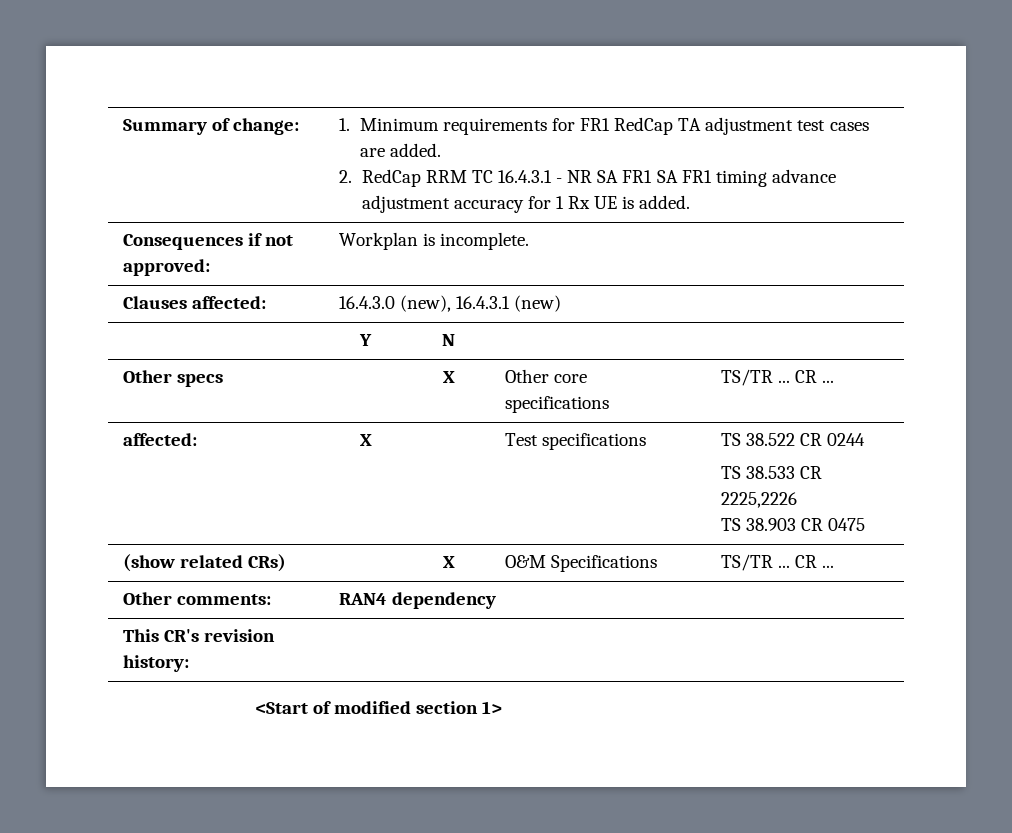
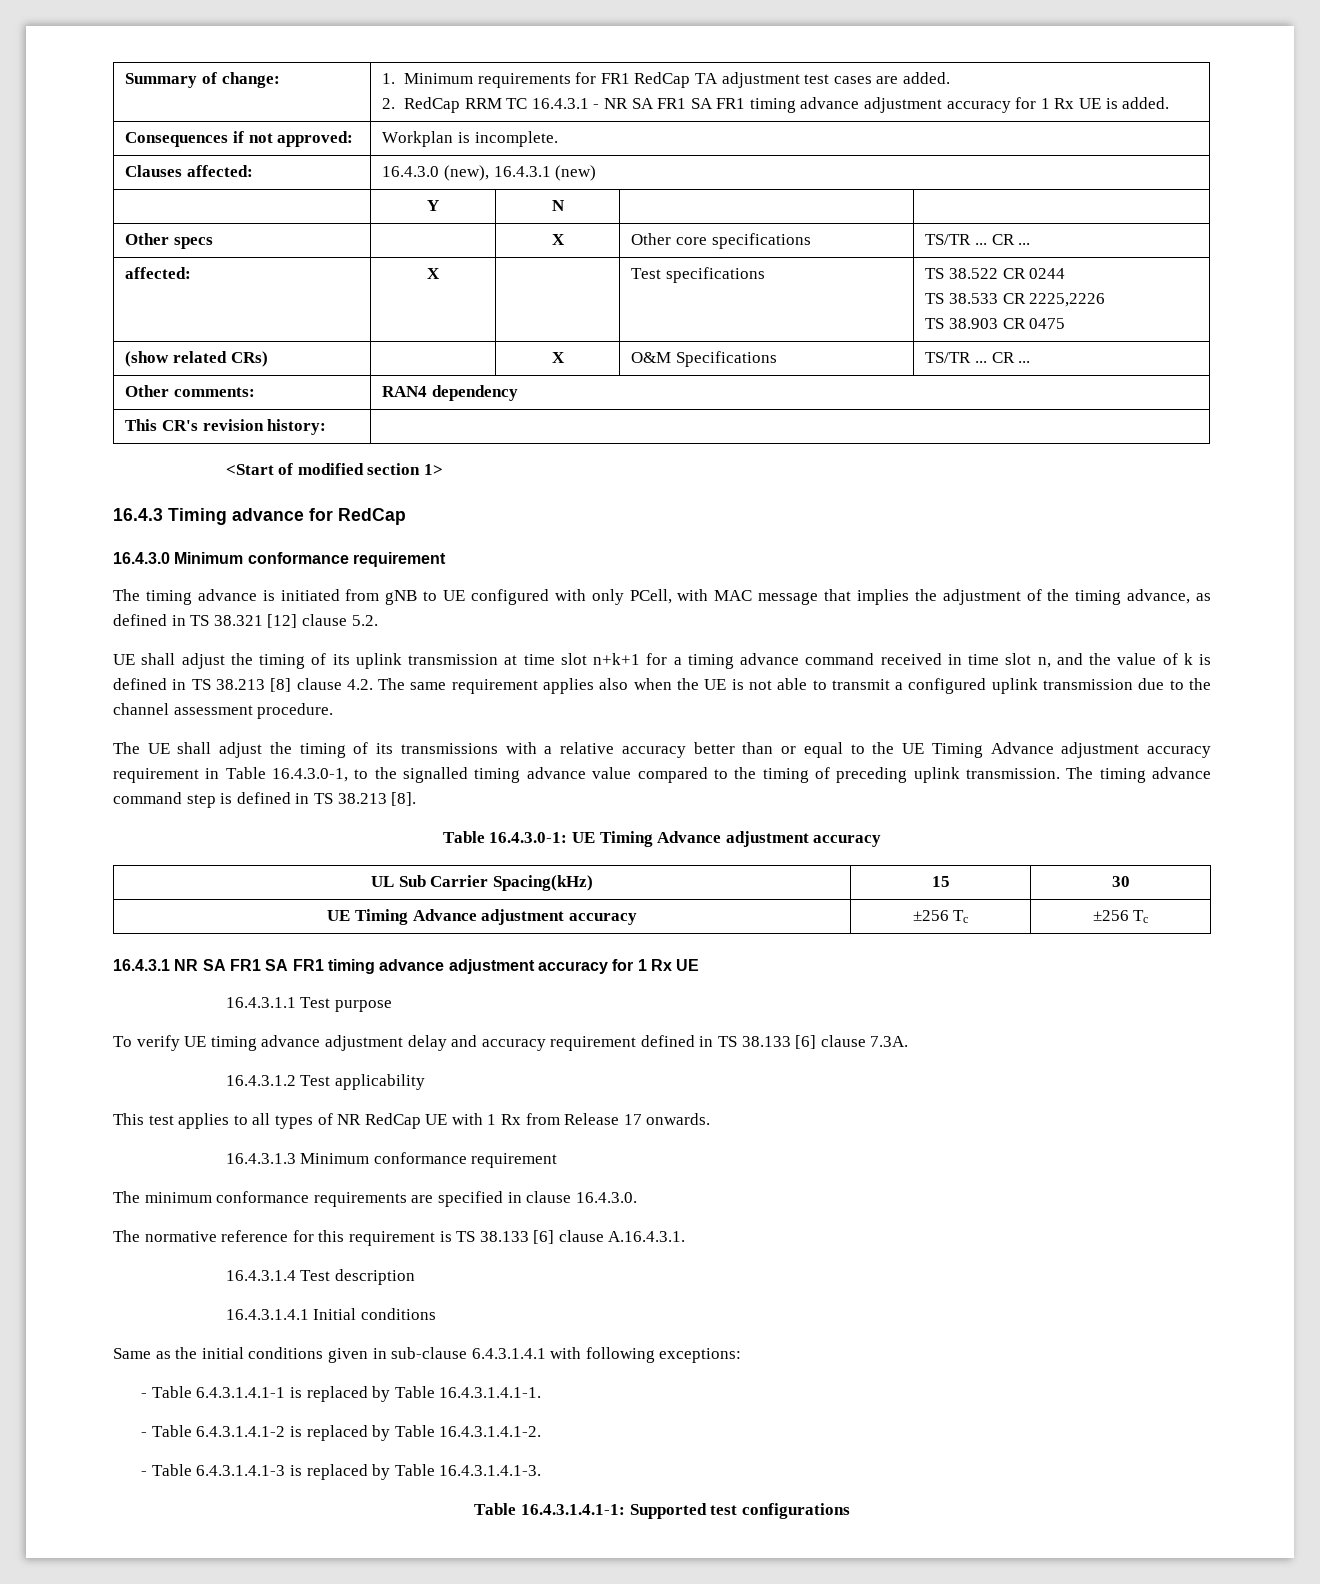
+ 16.4.3 Timing advance for RedCap
+ 16.4.3.0 Minimum conformance requirement
+ The timing advance is initiated from gNB to UE configured with only PCell, with MAC message that implies the adjustment of the timing advance, as defined in TS 38.321 [12] clause 5.2.
+ UE shall adjust the timing of its uplink transmission at time slot n+k+1 for a timing advance command received in time slot n, and the value of k is defined in TS 38.213 [8] clause 4.2. The same requirement applies also when the UE is not able to transmit a configured uplink transmission due to the channel assessment procedure.
+ The UE shall adjust the timing of its transmissions with a relative accuracy better than or equal to the UE Timing Advance adjustment accuracy requirement in Table 16.4.3.0-1, to the signalled timing advance value compared to the timing of preceding uplink transmission. The timing advance command step is defined in TS 38.213 [8].
+ Table 16.4.3.0-1: UE Timing Advance adjustment accuracy
+ UL Sub Carrier Spacing(kHz) | 15 | 30
+ UE Timing Advance adjustment accuracy | ±256 Tc | ±256 Tc
+ 16.4.3.1 NR SA FR1 SA FR1 timing advance adjustment accuracy for 1 Rx UE
+ 16.4.3.1.1 Test purpose
+ To verify UE timing advance adjustment delay and accuracy requirement defined in TS 38.133 [6] clause 7.3A.
+ 16.4.3.1.2 Test applicability
+ This test applies to all types of NR RedCap UE with 1 Rx from Release 17 onwards.
+ 16.4.3.1.3 Minimum conformance requirement
+ The minimum conformance requirements are specified in clause 16.4.3.0.
+ The normative reference for this requirement is TS 38.133 [6] clause A.16.4.3.1.
+ 16.4.3.1.4 Test description
+ 16.4.3.1.4.1 Initial conditions
+ Same as the initial conditions given in sub-clause 6.4.3.1.4.1 with following exceptions:
+ - Table 6.4.3.1.4.1-1 is replaced by Table 16.4.3.1.4.1-1.
+ - Table 6.4.3.1.4.1-2 is replaced by Table 16.4.3.1.4.1-2.
+ - Table 6.4.3.1.4.1-3 is replaced by Table 16.4.3.1.4.1-3.
+ Table 16.4.3.1.4.1-1: Supported test configurations

